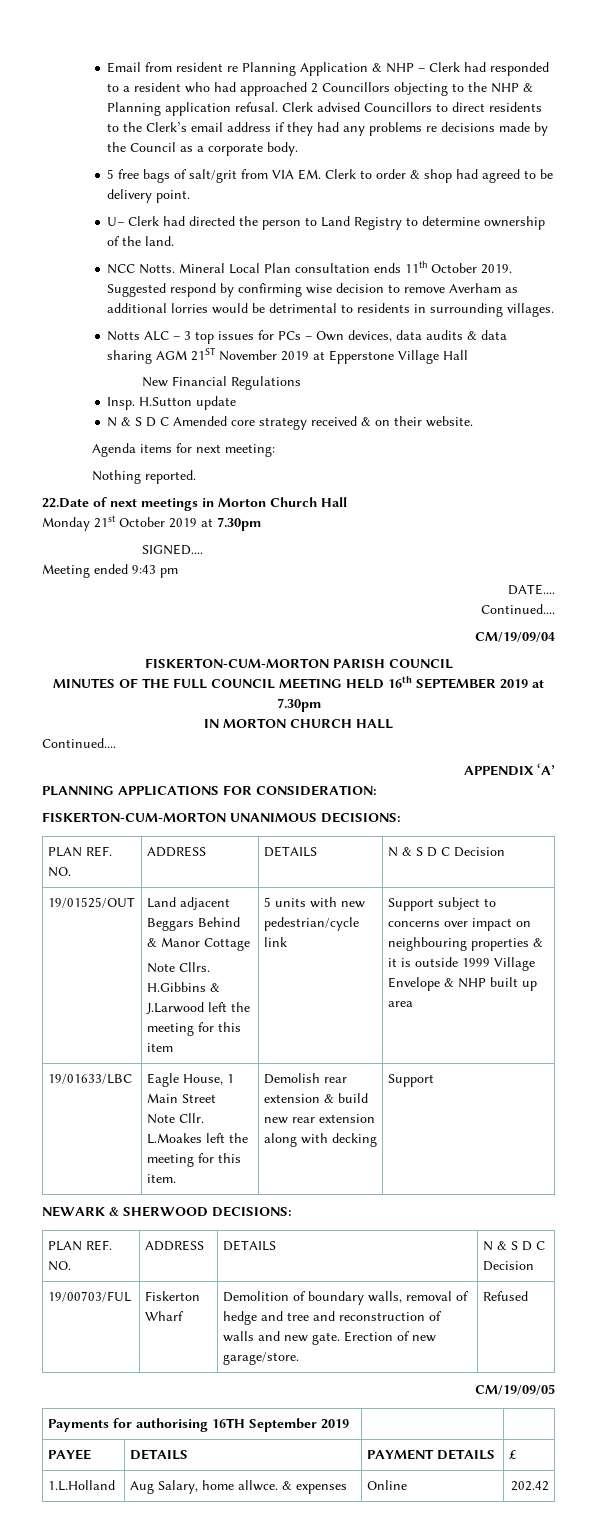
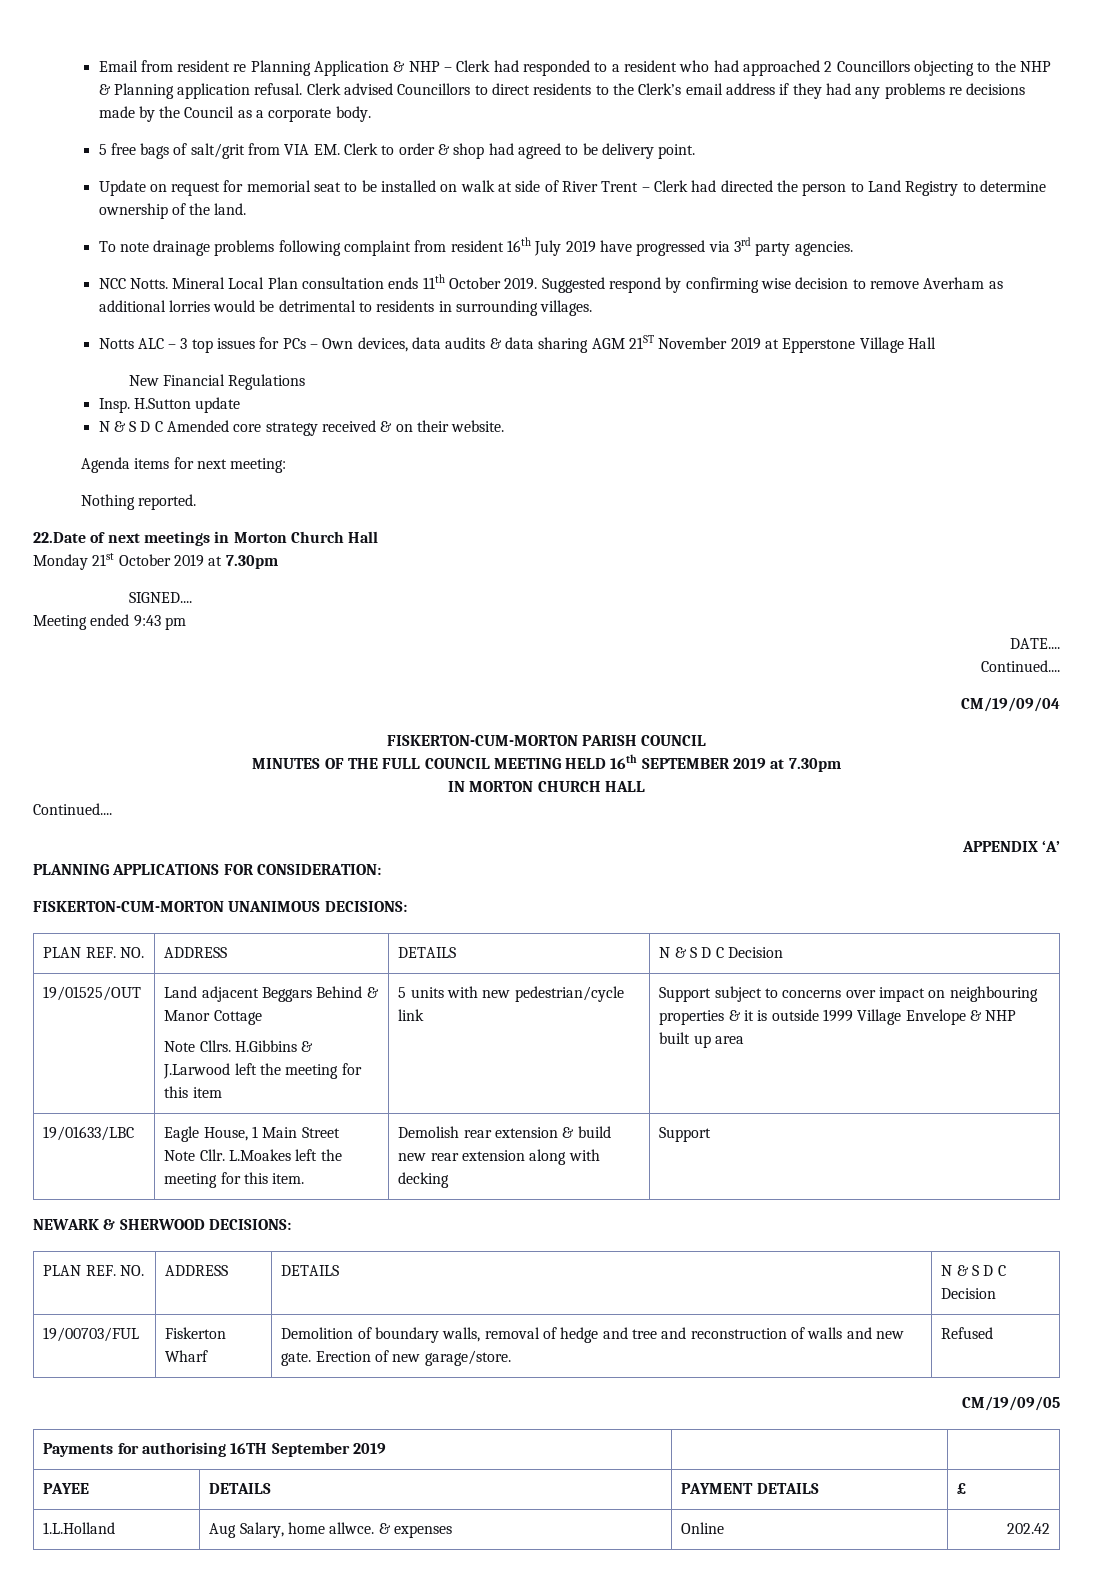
- U– Clerk had directed the person to Land Registry to determine ownership of the land.
+ Update on request for memorial seat to be installed on walk at side of River Trent – Clerk had directed the person to Land Registry to determine ownership of the land.
+ To note drainage problems following complaint from resident 16th July 2019 have progressed via 3rd party agencies.

